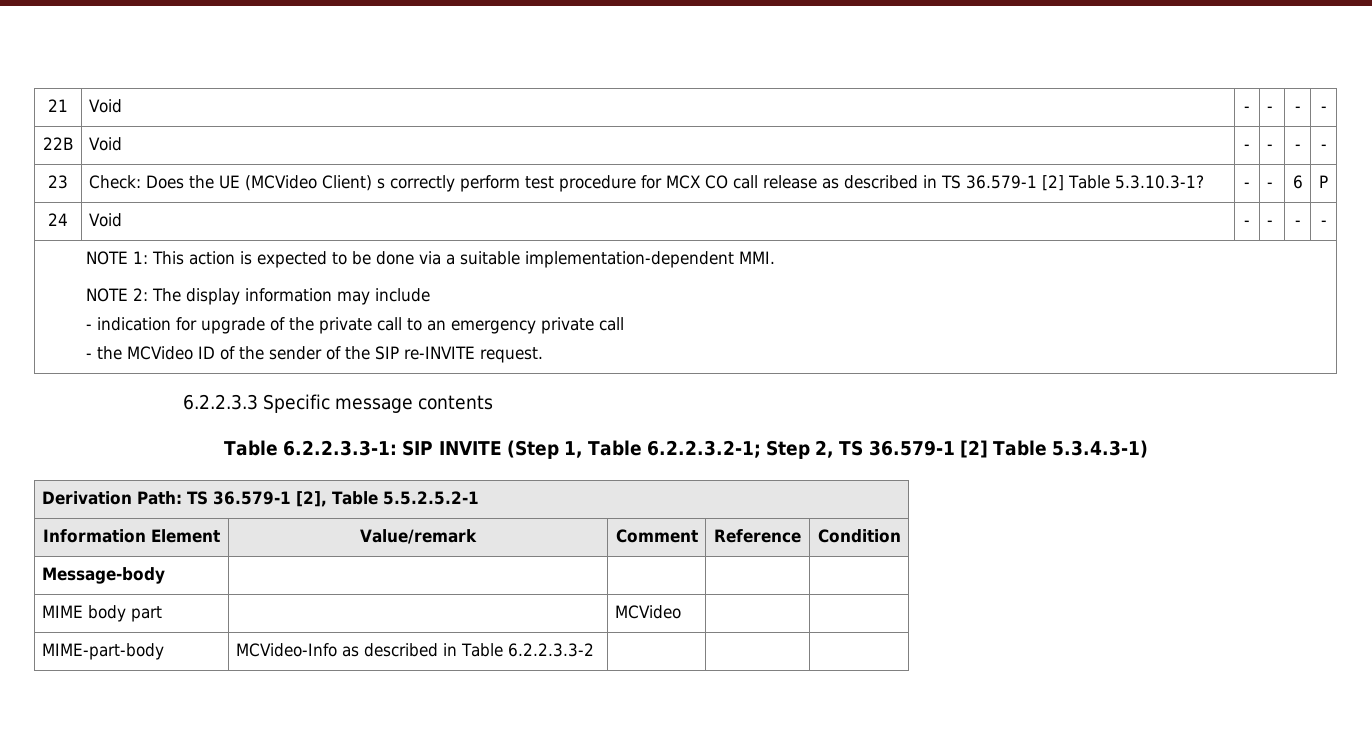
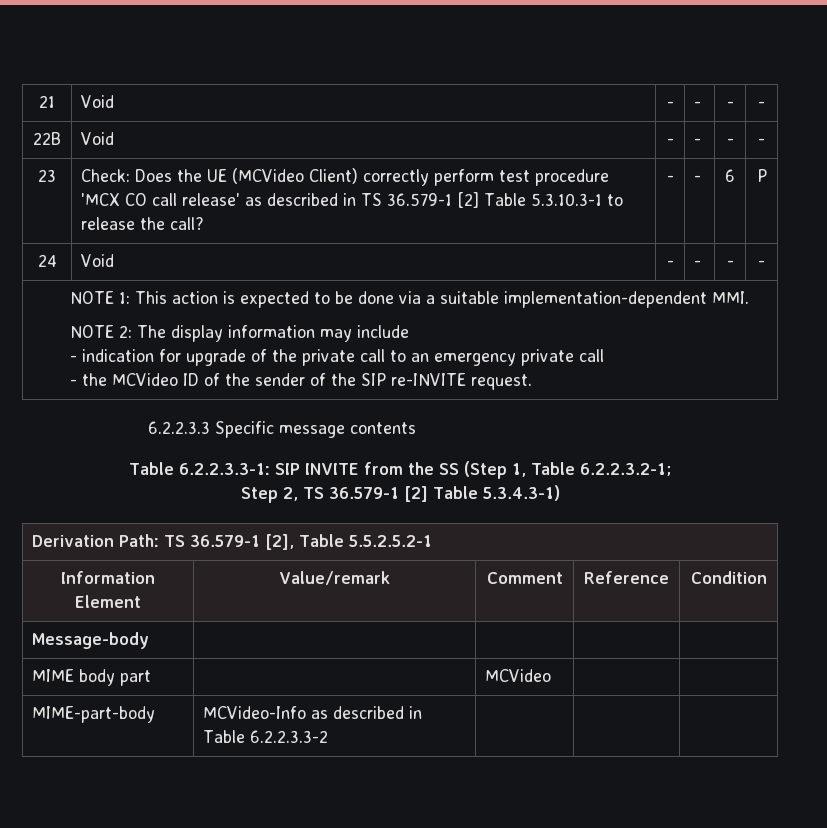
- 23 | Check: Does the UE (MCVideo Client) s correctly perform test procedure for MCX CO call release as described in TS 36.579-1 [2] Table 5.3.10.3-1? | - | - | 6 | P
+ 23 | Check: Does the UE (MCVideo Client) correctly perform test procedure 'MCX CO call release' as described in TS 36.579-1 [2] Table 5.3.10.3-1 to release the call? | - | - | 6 | P
- Table 6.2.2.3.3-1: SIP INVITE (Step 1, Table 6.2.2.3.2-1; Step 2, TS 36.579-1 [2] Table 5.3.4.3-1)
+ Table 6.2.2.3.3-1: SIP INVITE from the SS (Step 1, Table 6.2.2.3.2-1;
+ Step 2, TS 36.579-1 [2] Table 5.3.4.3-1)

